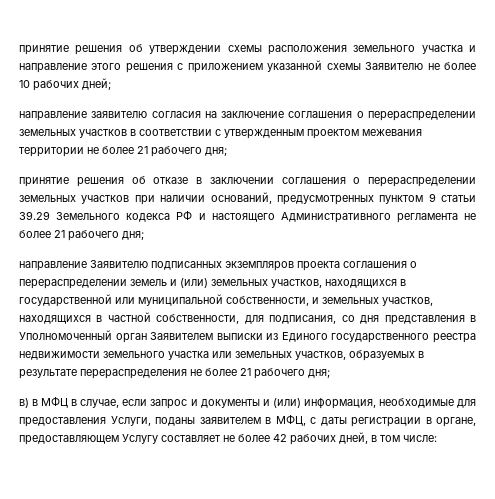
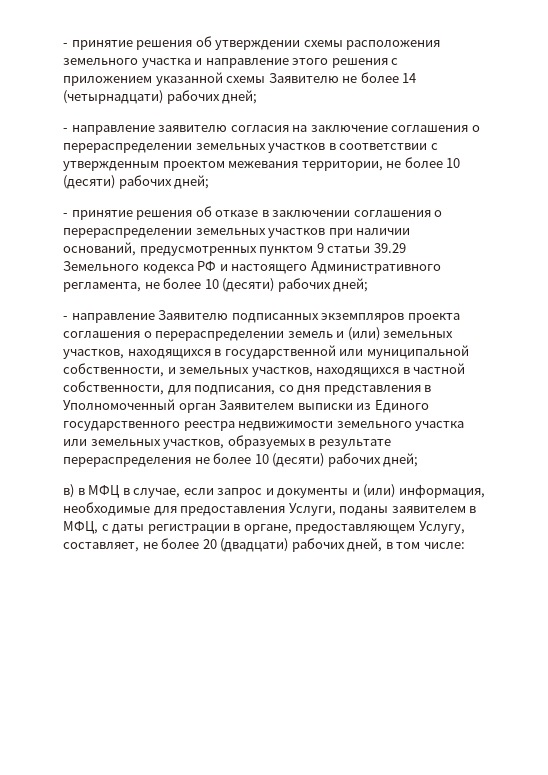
- принятие решения об утверждении схемы расположения земельного участка и направление этого решения с приложением указанной схемы Заявителю не более 10 рабочих дней;
- направление заявителю согласия на заключение соглашения о перераспределении земельных участков в соответствии с утвержденным проектом межевания территории не более 21 рабочего дня;
- принятие решения об отказе в заключении соглашения о перераспределении земельных участков при наличии оснований, предусмотренных пунктом 9 статьи 39.29 Земельного кодекса РФ и настоящего Административного регламента не более 21 рабочего дня;
- направление Заявителю подписанных экземпляров проекта соглашения о перераспределении земель и (или) земельных участков, находящихся в государственной или муниципальной собственности, и земельных участков, находящихся в частной собственности, для подписания, со дня представления в Уполномоченный орган Заявителем выписки из Единого государственного реестра недвижимости земельного участка или земельных участков, образуемых в результате перераспределения не более 21 рабочего дня;
+ - принятие решения об утверждении схемы расположения земельного участка и направление этого решения с приложением указанной схемы Заявителю не более 14 (четырнадцати) рабочих дней;
+ - направление заявителю согласия на заключение соглашения о перераспределении земельных участков в соответствии с утвержденным проектом межевания территории, не более 10 (десяти) рабочих дней;
+ - принятие решения об отказе в заключении соглашения о перераспределении земельных участков при наличии оснований, предусмотренных пунктом 9 статьи 39.29 Земельного кодекса РФ и настоящего Административного регламента, не более 10 (десяти) рабочих дней;
+ - направление Заявителю подписанных экземпляров проекта соглашения о перераспределении земель и (или) земельных участков, находящихся в государственной или муниципальной собственности, и земельных участков, находящихся в частной собственности, для подписания, со дня представления в Уполномоченный орган Заявителем выписки из Единого государственного реестра недвижимости земельного участка или земельных участков, образуемых в результате перераспределения не более 10 (десяти) рабочих дней;
- в) в МФЦ в случае, если запрос и документы и (или) информация, необходимые для предоставления Услуги, поданы заявителем в МФЦ, с даты регистрации в органе, предоставляющем Услугу составляет не более 42 рабочих дней, в том числе:
+ в) в МФЦ в случае, если запрос и документы и (или) информация, необходимые для предоставления Услуги, поданы заявителем в МФЦ, с даты регистрации в органе, предоставляющем Услугу, составляет, не более 20 (двадцати) рабочих дней, в том числе:

